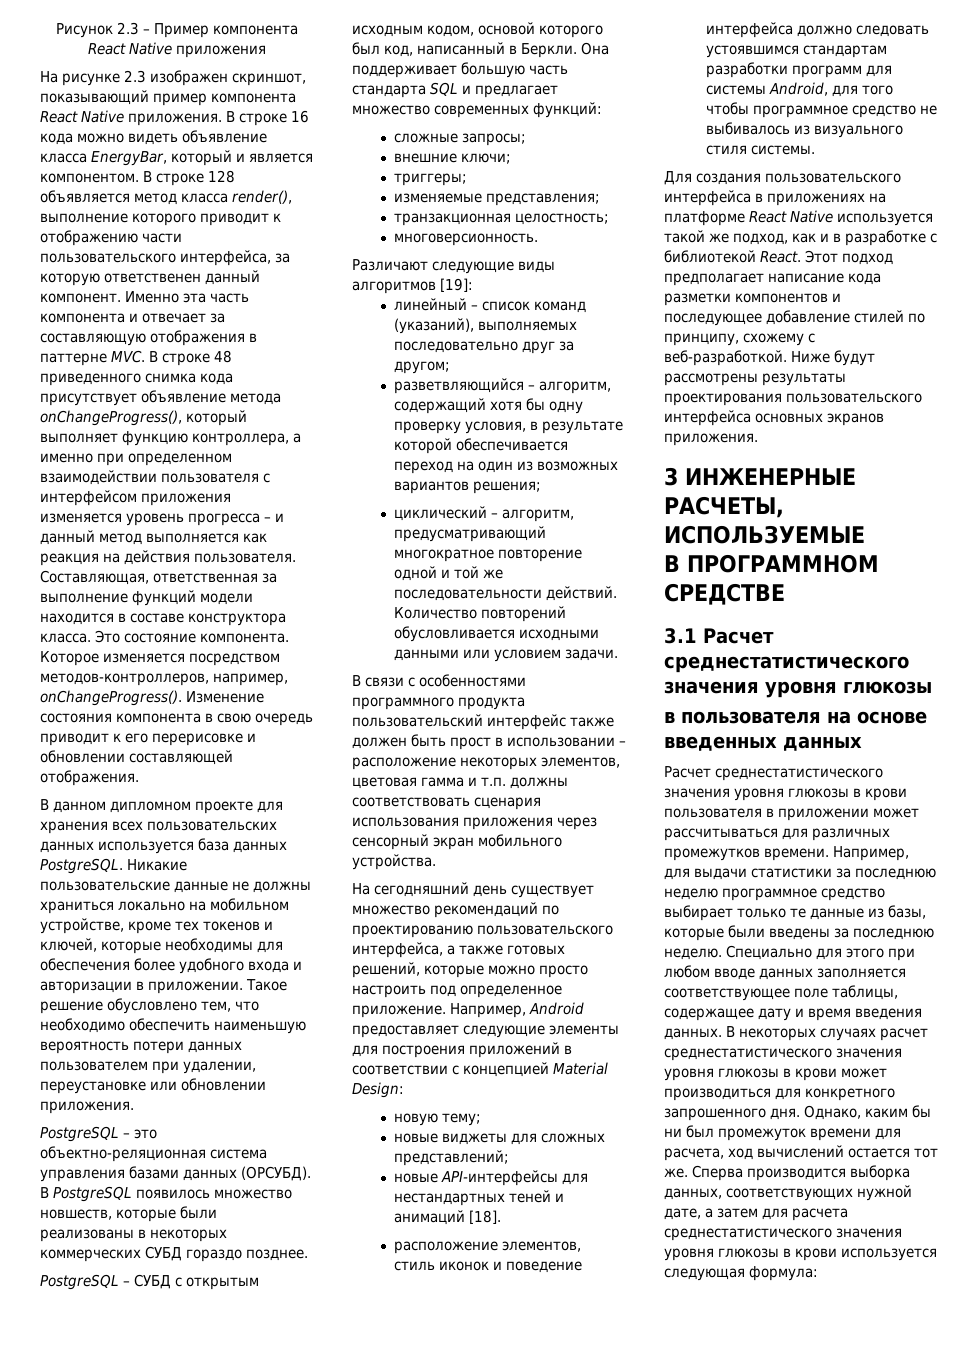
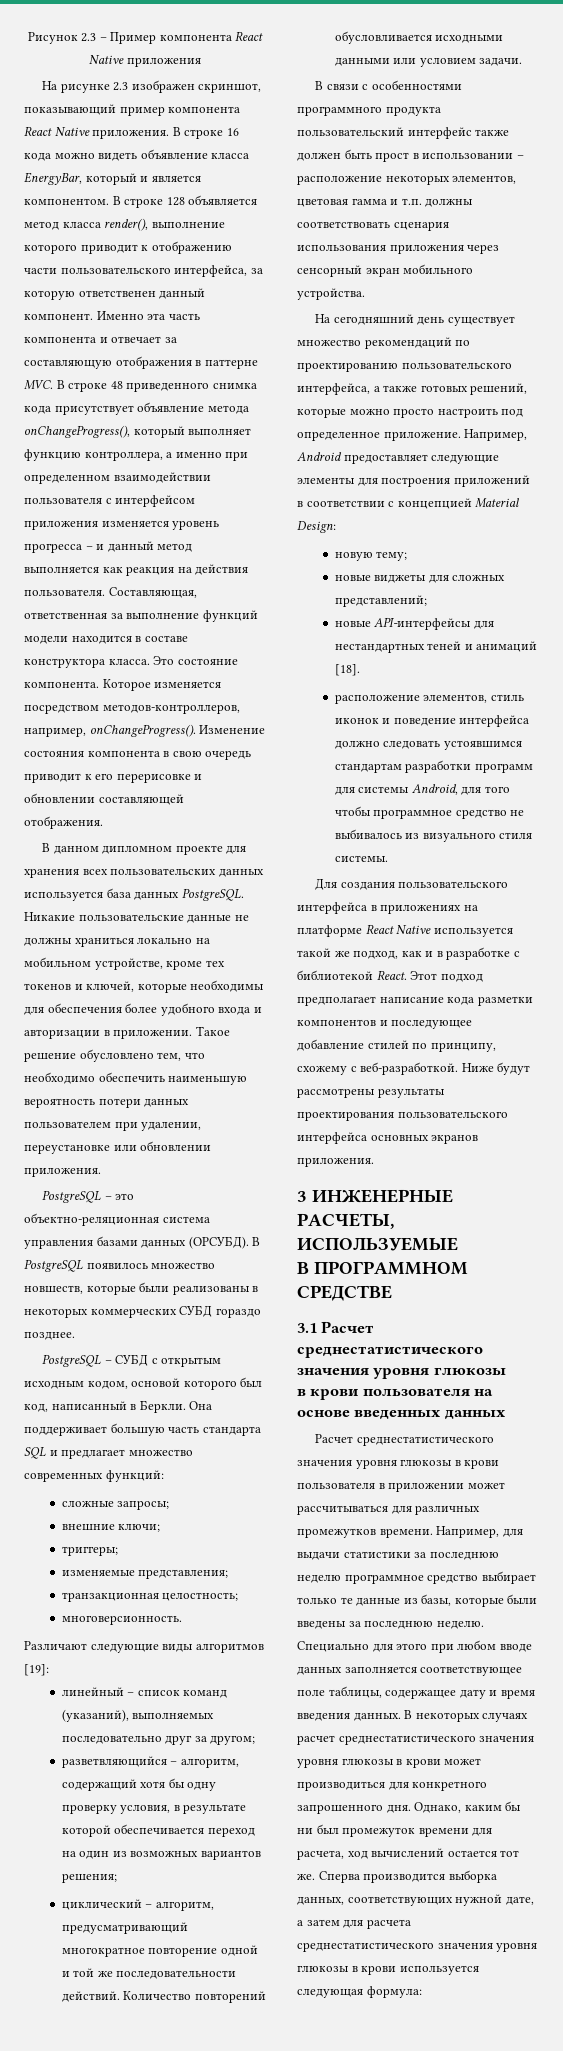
- в пользователя на основе введенных данных
+ в крови пользователя на основе введенных данных

